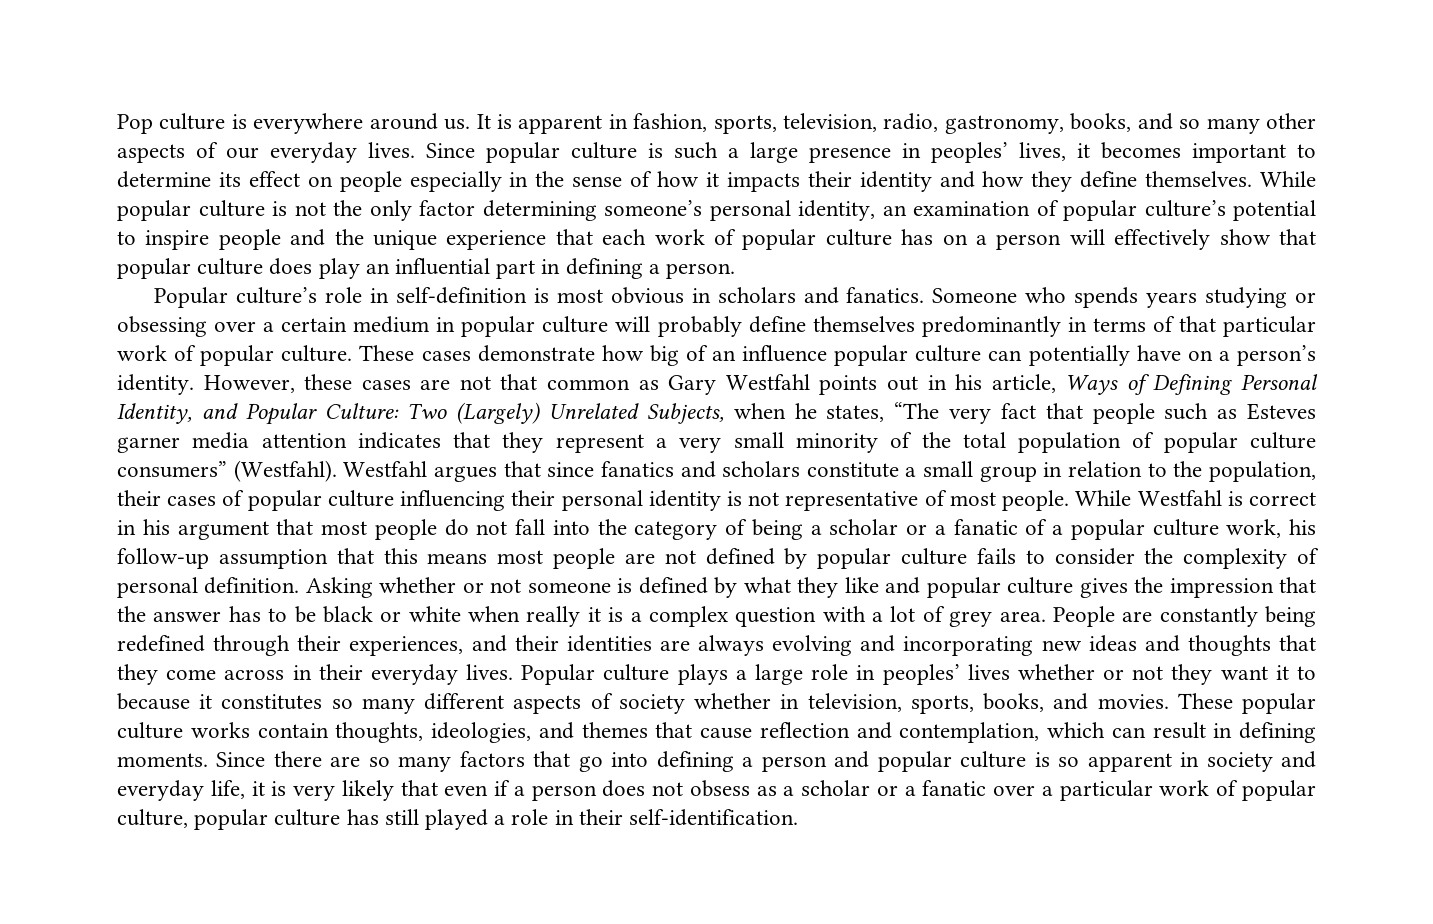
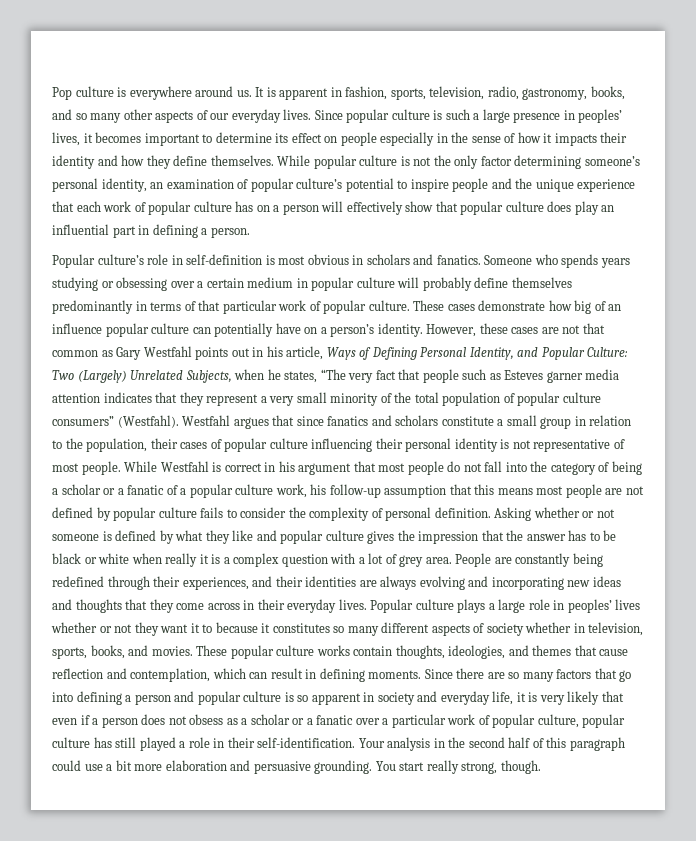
+ Your analysis in the second half of this paragraph could use a bit more elaboration and persuasive grounding. You start really strong, though.

